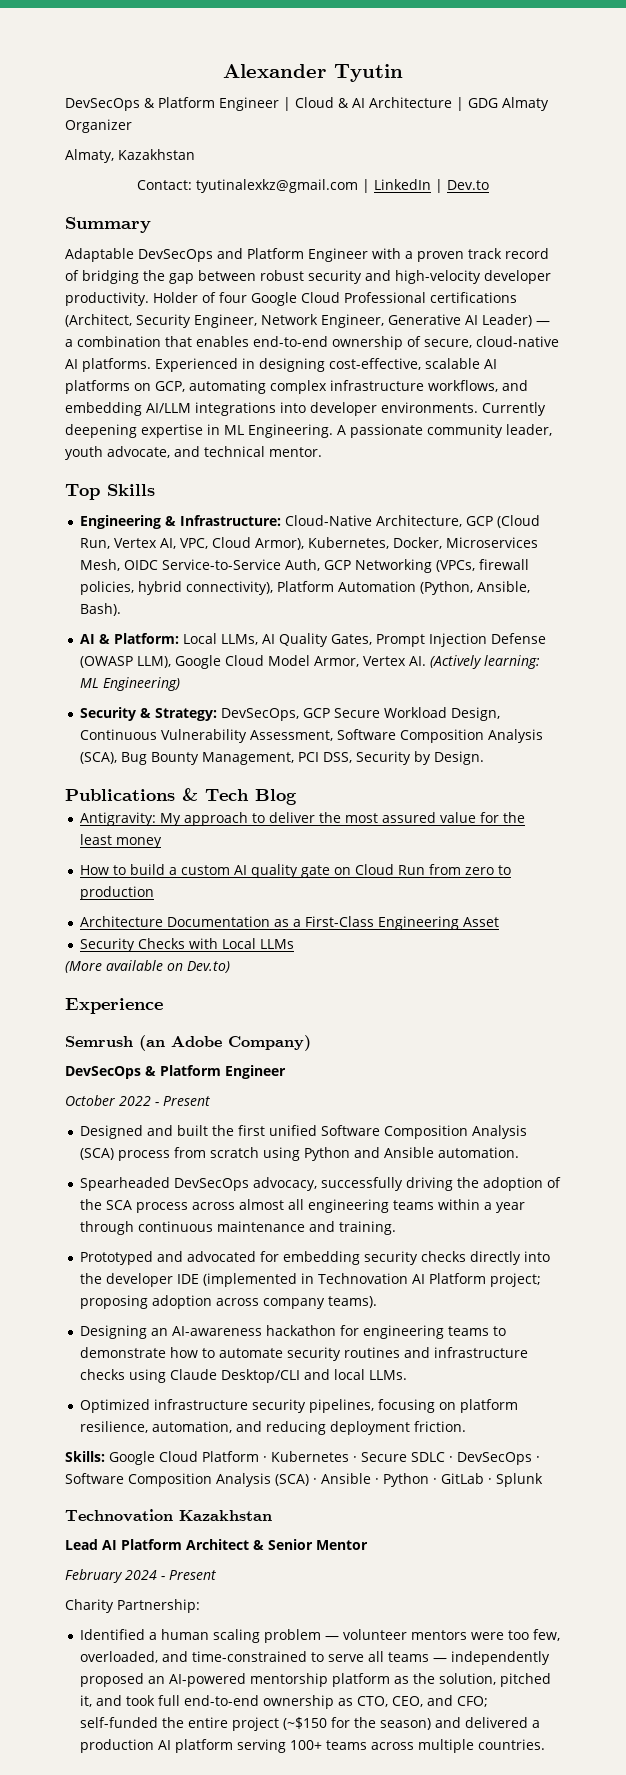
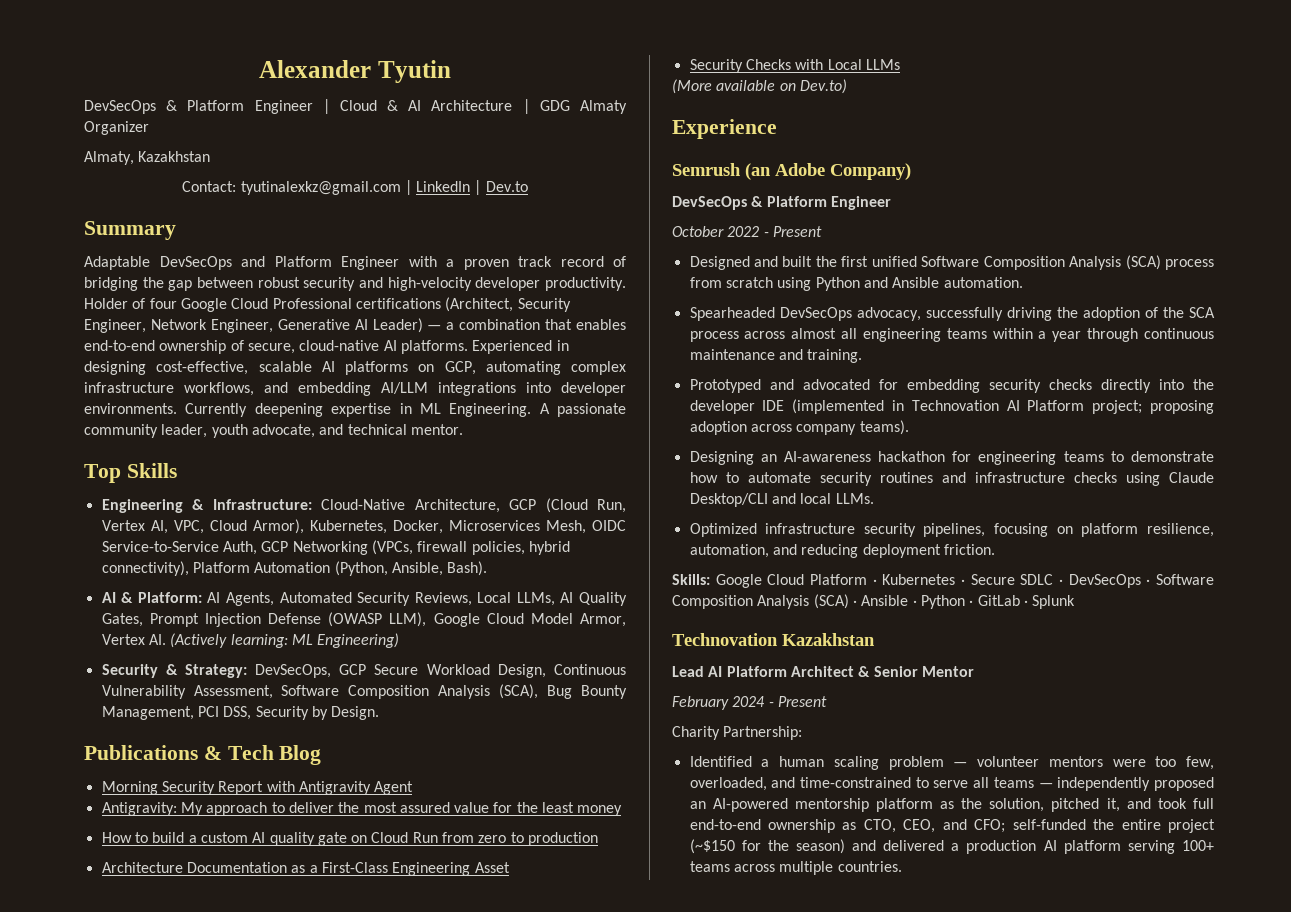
- AI & Platform: Local LLMs, AI Quality Gates, Prompt Injection Defense (OWASP LLM), Google Cloud Model Armor, Vertex AI. (Actively learning: ML Engineering)
+ AI & Platform: AI Agents, Automated Security Reviews, Local LLMs, AI Quality Gates, Prompt Injection Defense (OWASP LLM), Google Cloud Model Armor, Vertex AI. (Actively learning: ML Engineering)
+ Morning Security Report with Antigravity Agent

